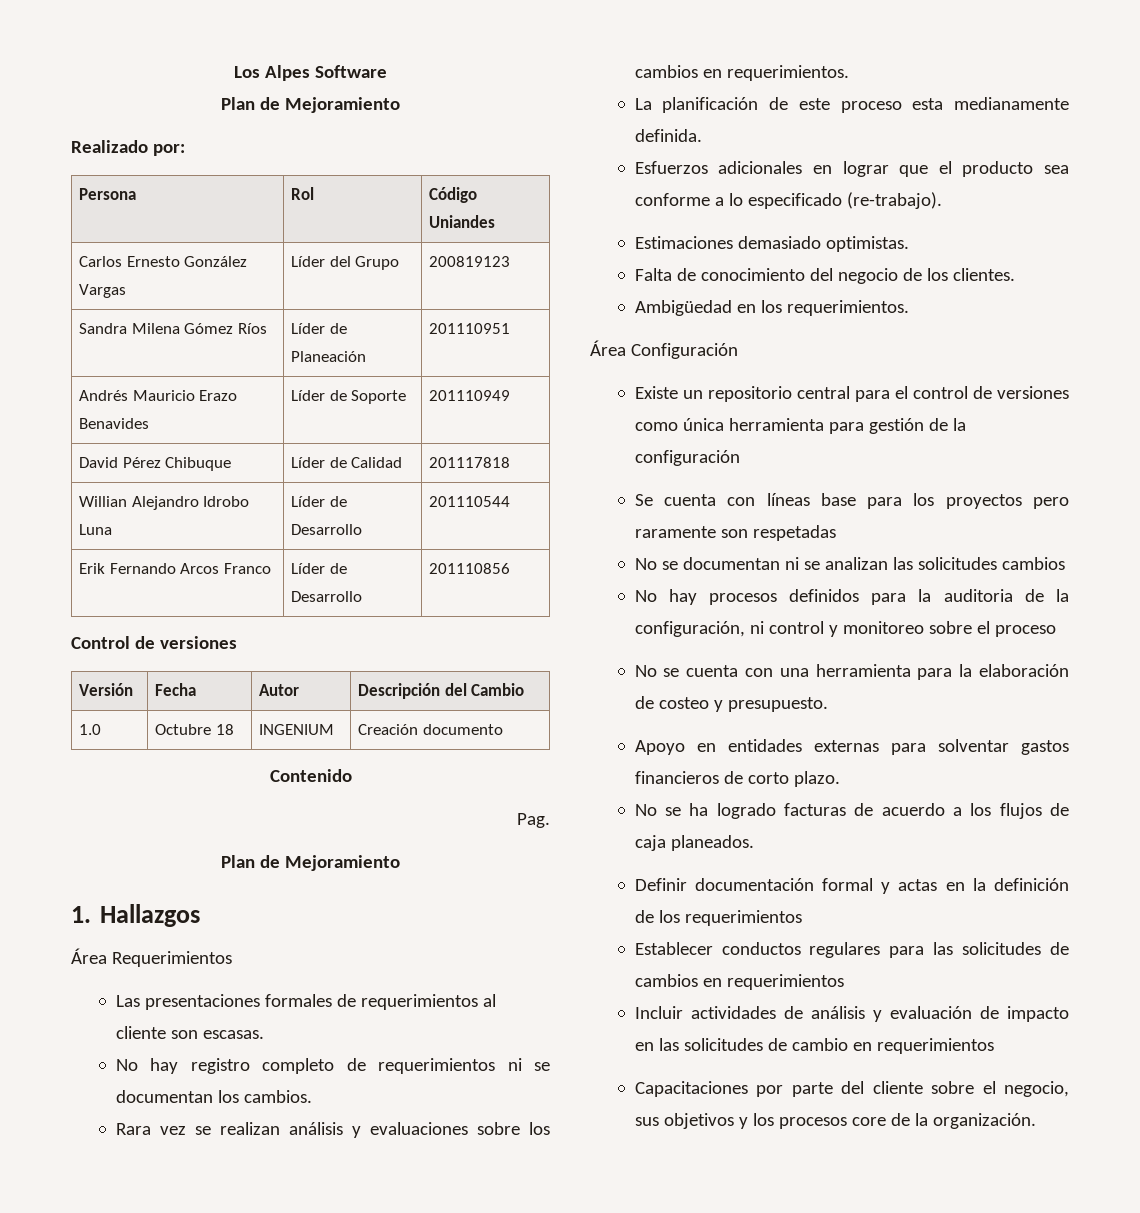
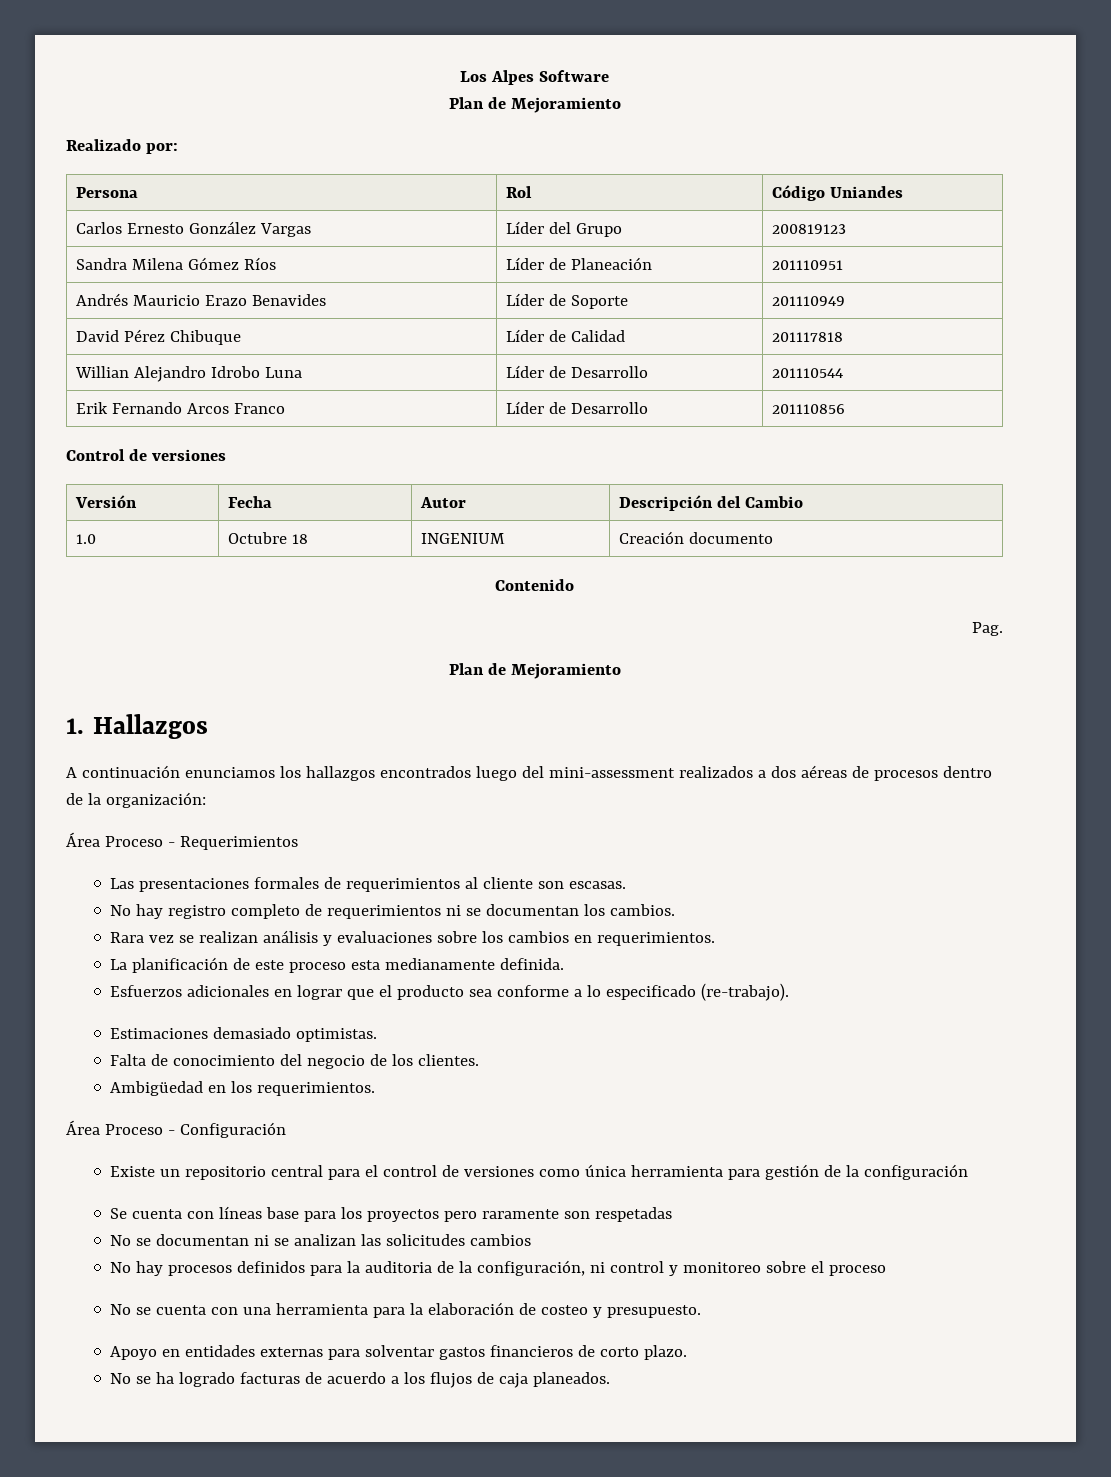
- Área Requerimientos
+ A continuación enunciamos los hallazgos encontrados luego del mini-assessment realizados a dos aéreas de procesos dentro de la organización:
+ Área Proceso - Requerimientos
- Área Configuración
+ Área Proceso - Configuración
- Definir documentación formal y actas en la definición de los requerimientos
- Establecer conductos regulares para las solicitudes de cambios en requerimientos
- Incluir actividades de análisis y evaluación de impacto en las solicitudes de cambio en requerimientos
- Capacitaciones por parte del cliente sobre el negocio, sus objetivos y los procesos core de la organización.

